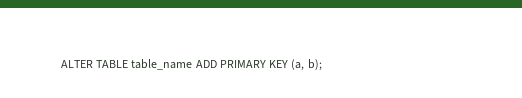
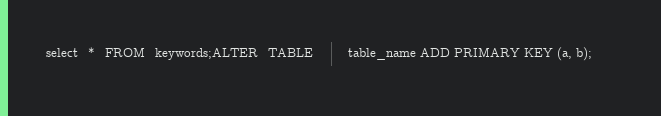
- ALTER TABLE table_name ADD PRIMARY KEY (a, b);
+ select * FROM keywords;ALTER TABLE table_name ADD PRIMARY KEY (a, b);

